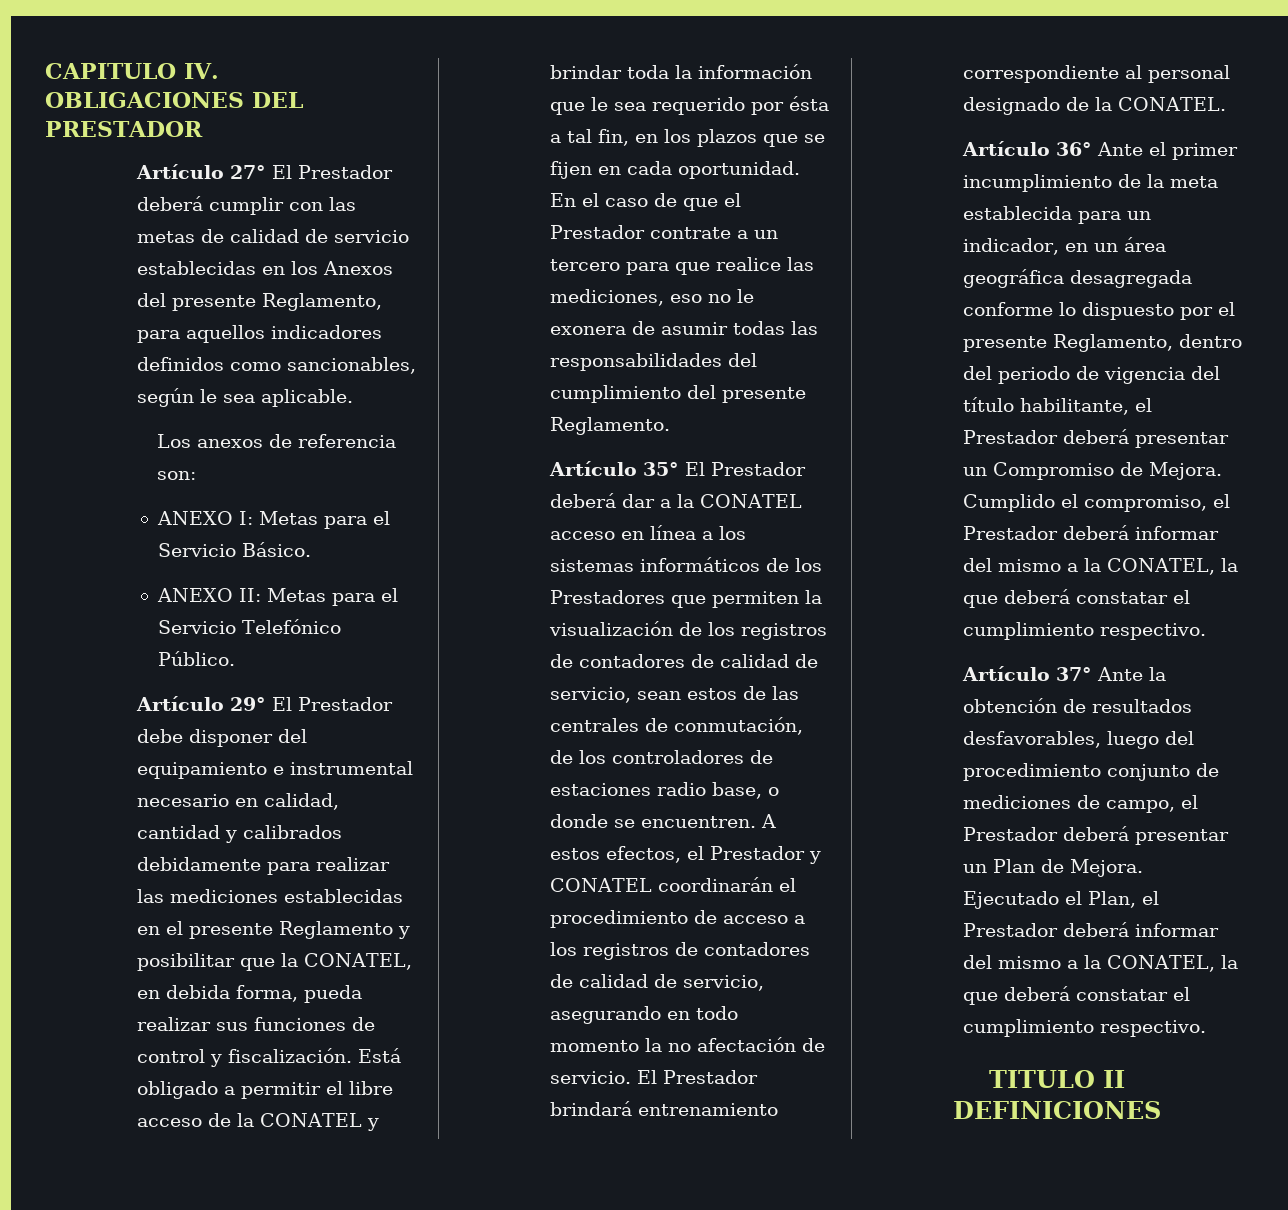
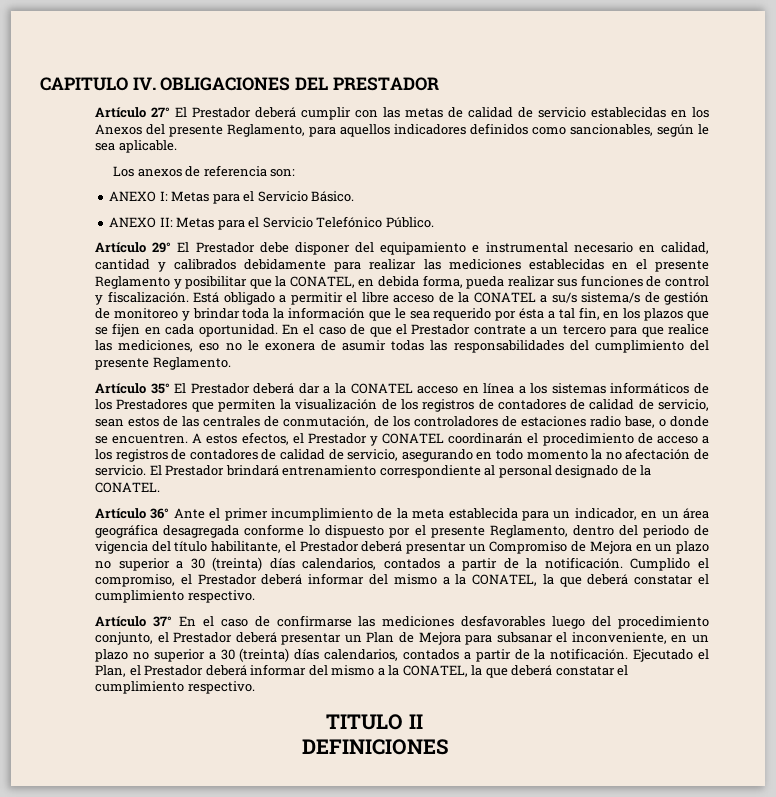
- Está obligado a permitir el libre acceso de la CONATEL y brindar toda la información que le sea requerido por ésta a tal fin, en los plazos que se fijen en cada oportunidad.
+ Está obligado a permitir el libre acceso de la CONATEL a su/s sistema/s de gestión de monitoreo y brindar toda la información que le sea requerido por ésta a tal fin, en los plazos que se fijen en cada oportunidad.
- Artículo 36° Ante el primer incumplimiento de la meta establecida para un indicador, en un área geográfica desagregada conforme lo dispuesto por el presente Reglamento, dentro del periodo de vigencia del título habilitante, el Prestador deberá presentar un Compromiso de Mejora.
+ Artículo 36° Ante el primer incumplimiento de la meta establecida para un indicador, en un área geográfica desagregada conforme lo dispuesto por el presente Reglamento, dentro del periodo de vigencia del título habilitante, el Prestador deberá presentar un Compromiso de Mejora en un plazo no superior a 30 (treinta) días calendarios, contados a partir de la notificación.
- Artículo 37° Ante la obtención de resultados desfavorables, luego del procedimiento conjunto de mediciones de campo, el Prestador deberá presentar un Plan de Mejora.
+ Artículo 37° En el caso de confirmarse las mediciones desfavorables luego del procedimiento conjunto, el Prestador deberá presentar un Plan de Mejora para subsanar el inconveniente, en un plazo no superior a 30 (treinta) días calendarios, contados a partir de la notificación.

